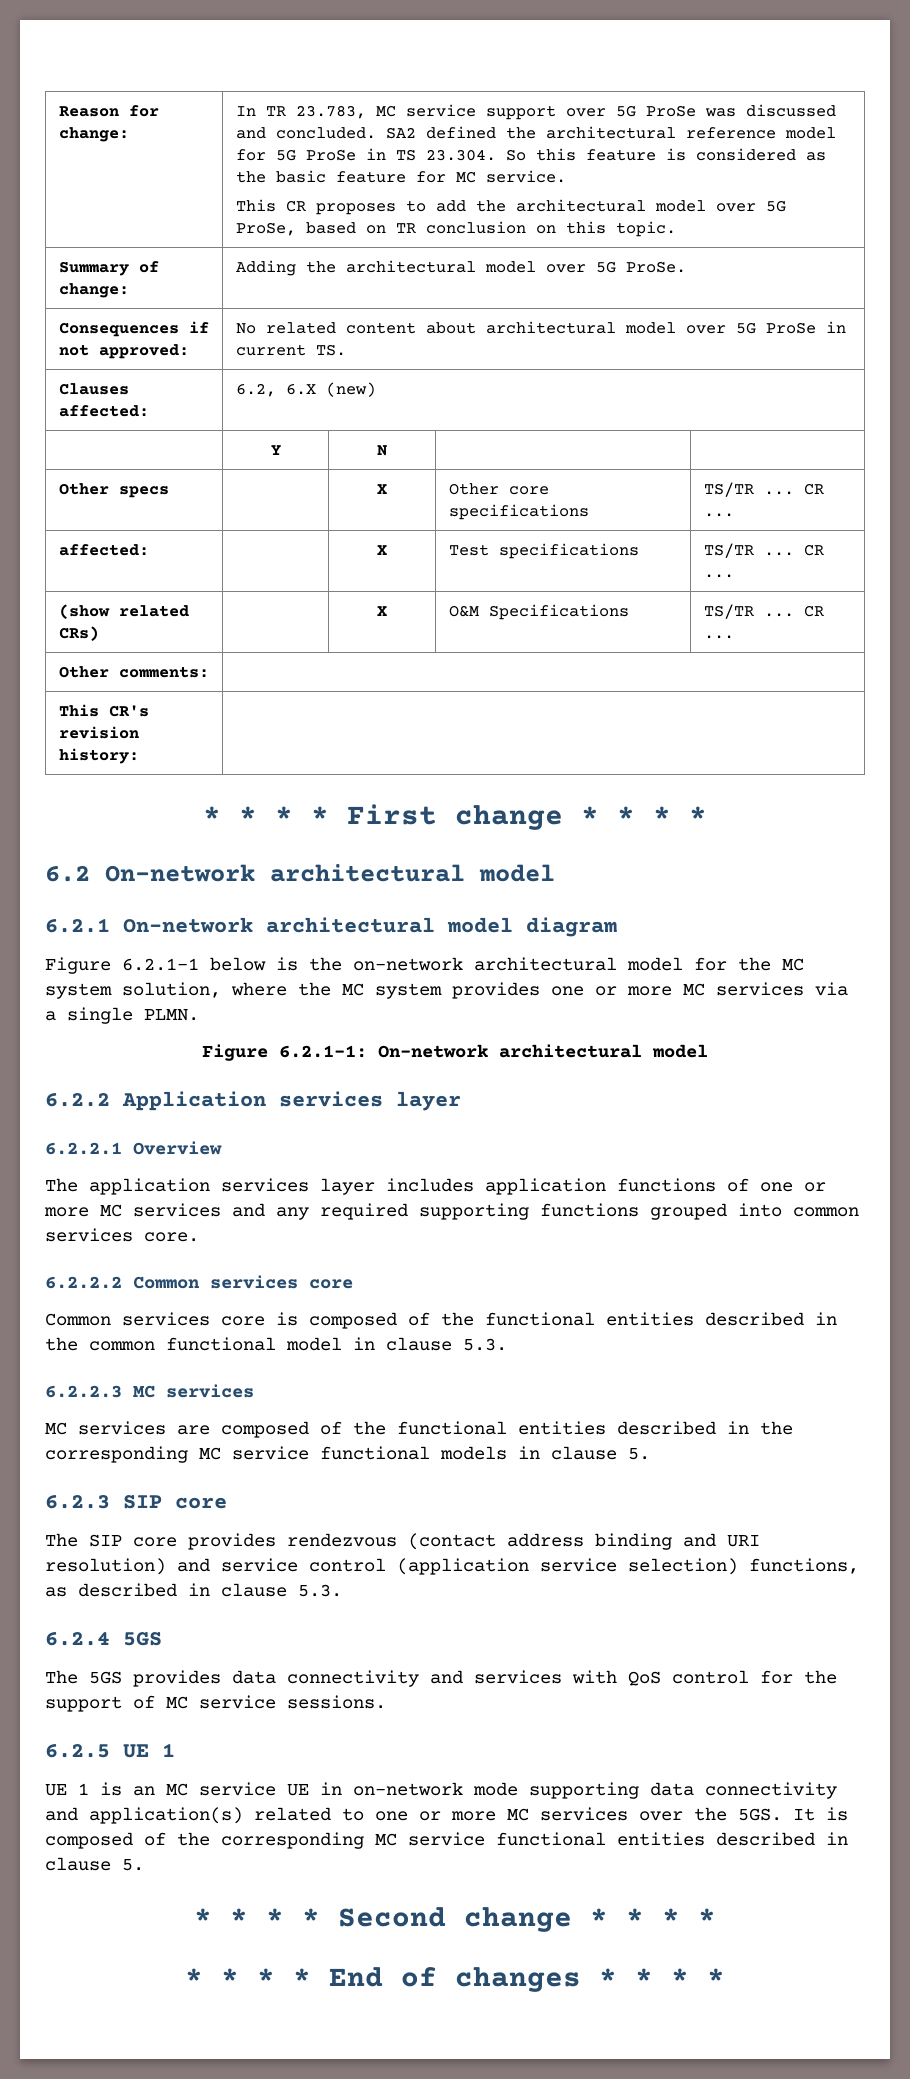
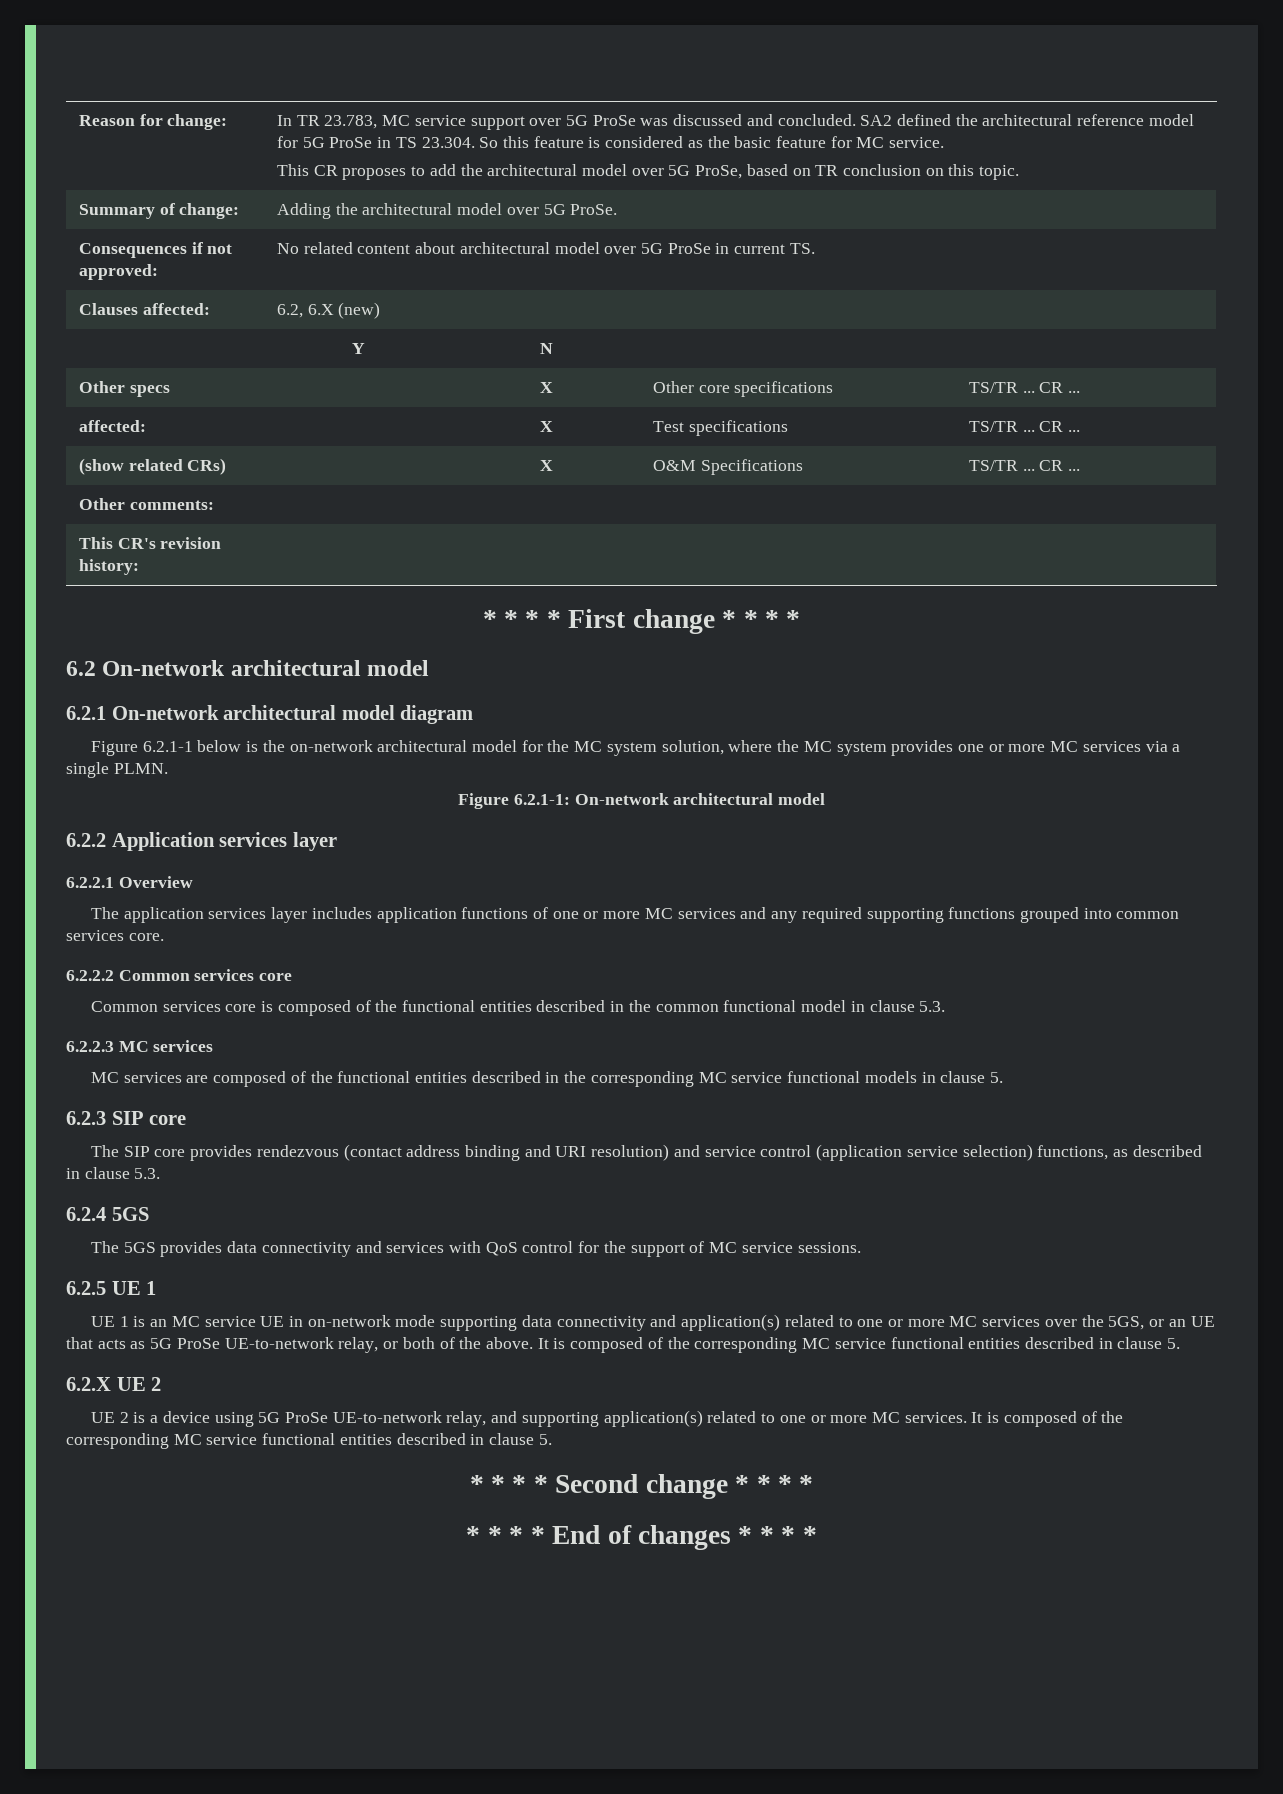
- UE 1 is an MC service UE in on-network mode supporting data connectivity and application(s) related to one or more MC services over the 5GS.
+ UE 1 is an MC service UE in on-network mode supporting data connectivity and application(s) related to one or more MC services over the 5GS, or an UE that acts as 5G ProSe UE-to-network relay, or both of the above. It is composed of the corresponding MC service functional entities described in clause 5.
+ 6.2.X UE 2
+ UE 2 is a device using 5G ProSe UE-to-network relay, and supporting application(s) related to one or more MC services.

